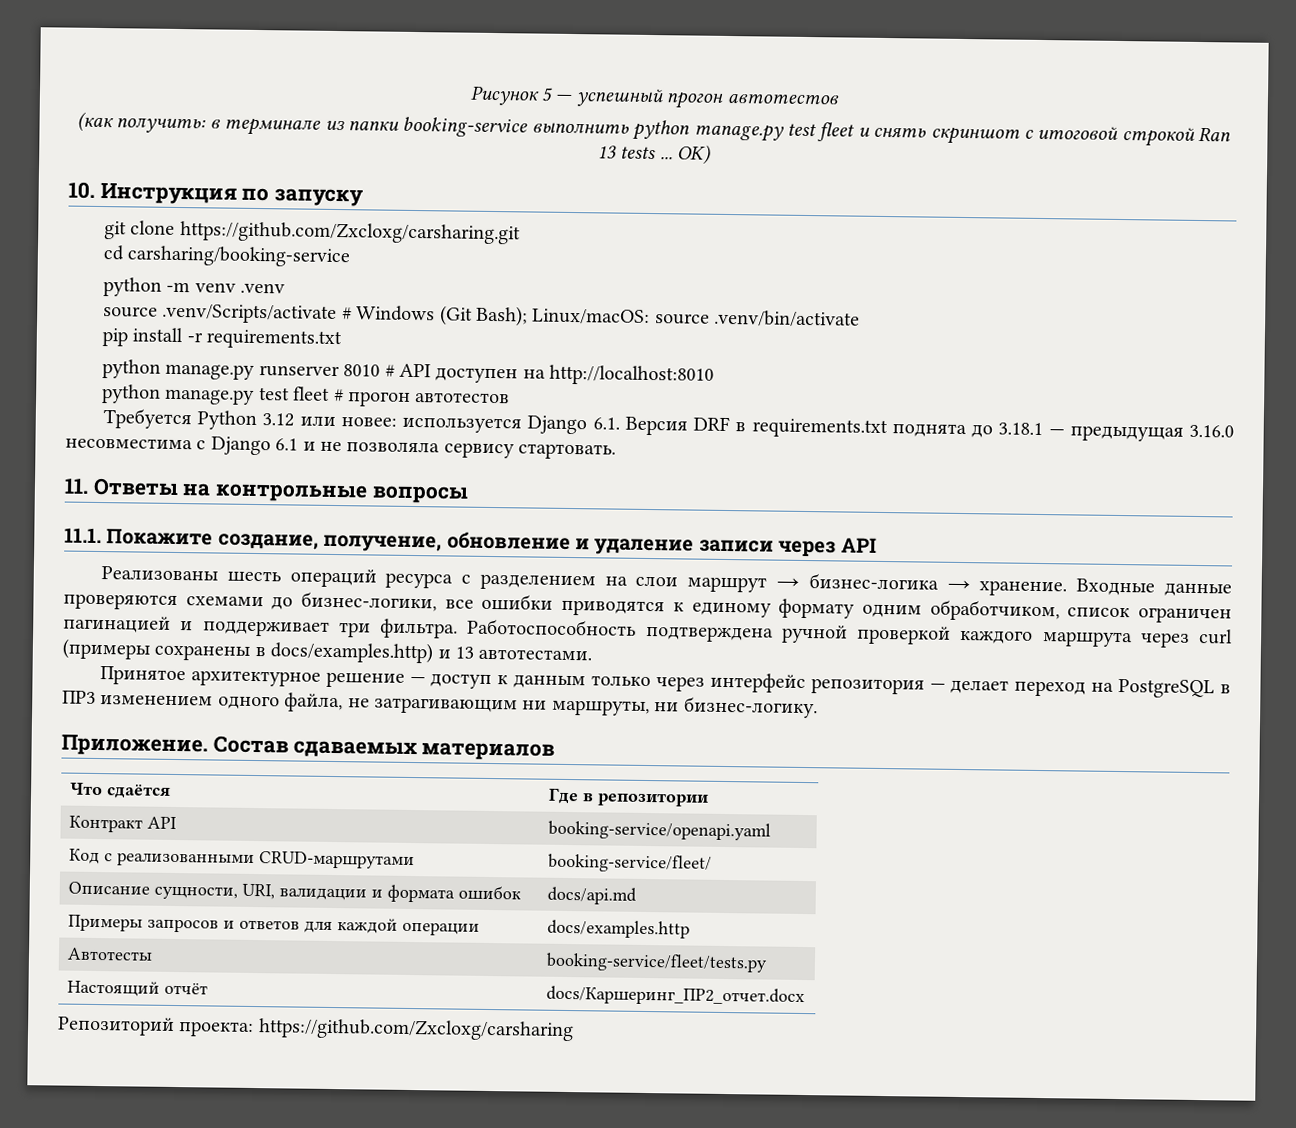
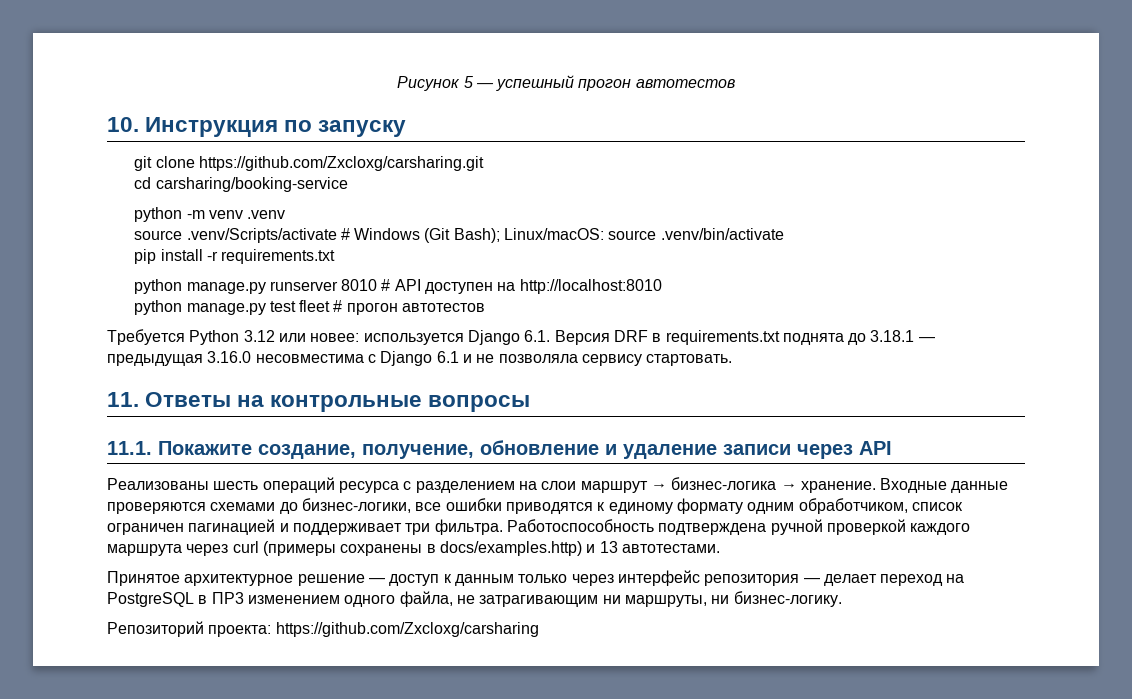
- (как получить: в терминале из папки booking-service выполнить python manage.py test fleet и снять скриншот с итоговой строкой Ran 13 tests ... OK)
- Приложение. Состав сдаваемых материалов
- Что сдаётся | Где в репозитории
- Контракт API | booking-service/openapi.yaml
- Код с реализованными CRUD-маршрутами | booking-service/fleet/
- Описание сущности, URI, валидации и формата ошибок | docs/api.md
- Примеры запросов и ответов для каждой операции | docs/examples.http
- Автотесты | booking-service/fleet/tests.py
- Настоящий отчёт | docs/Каршеринг_ПР2_отчет.docx

